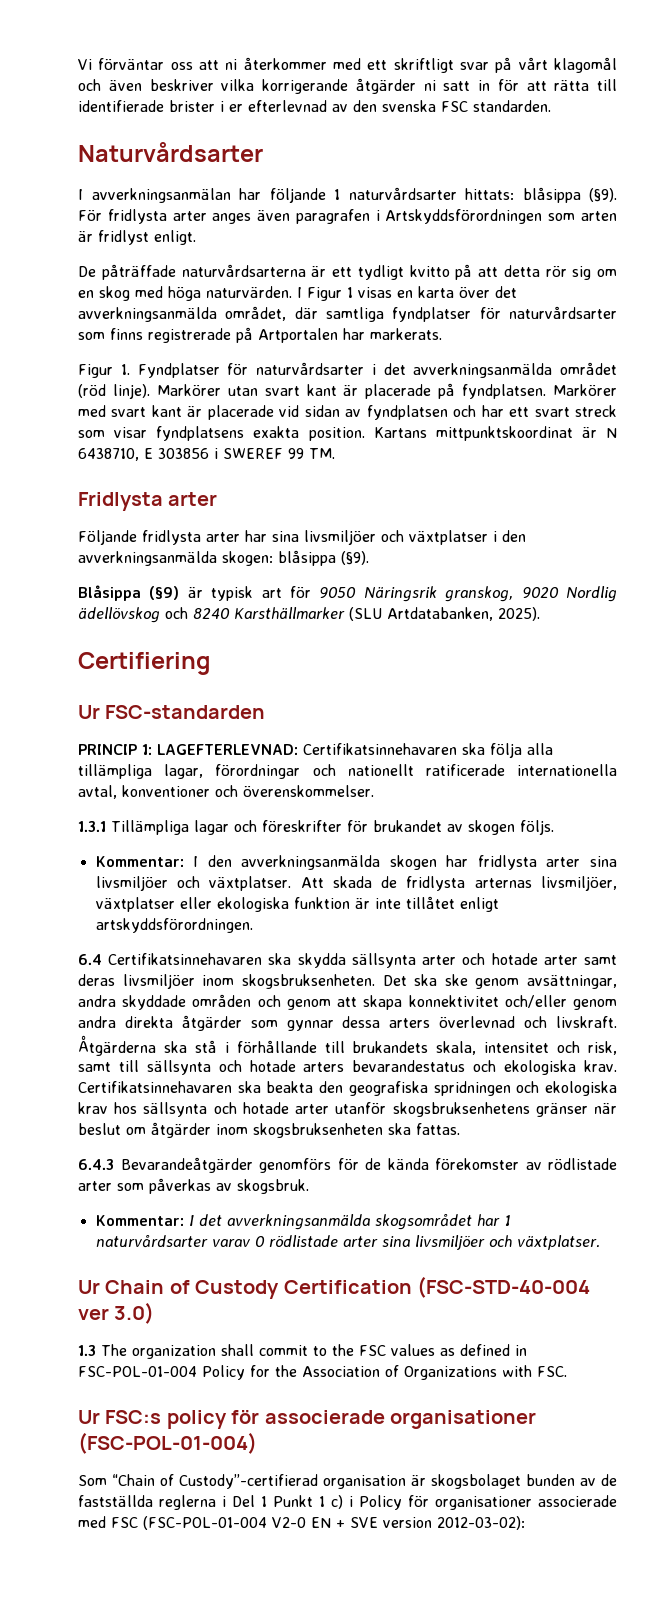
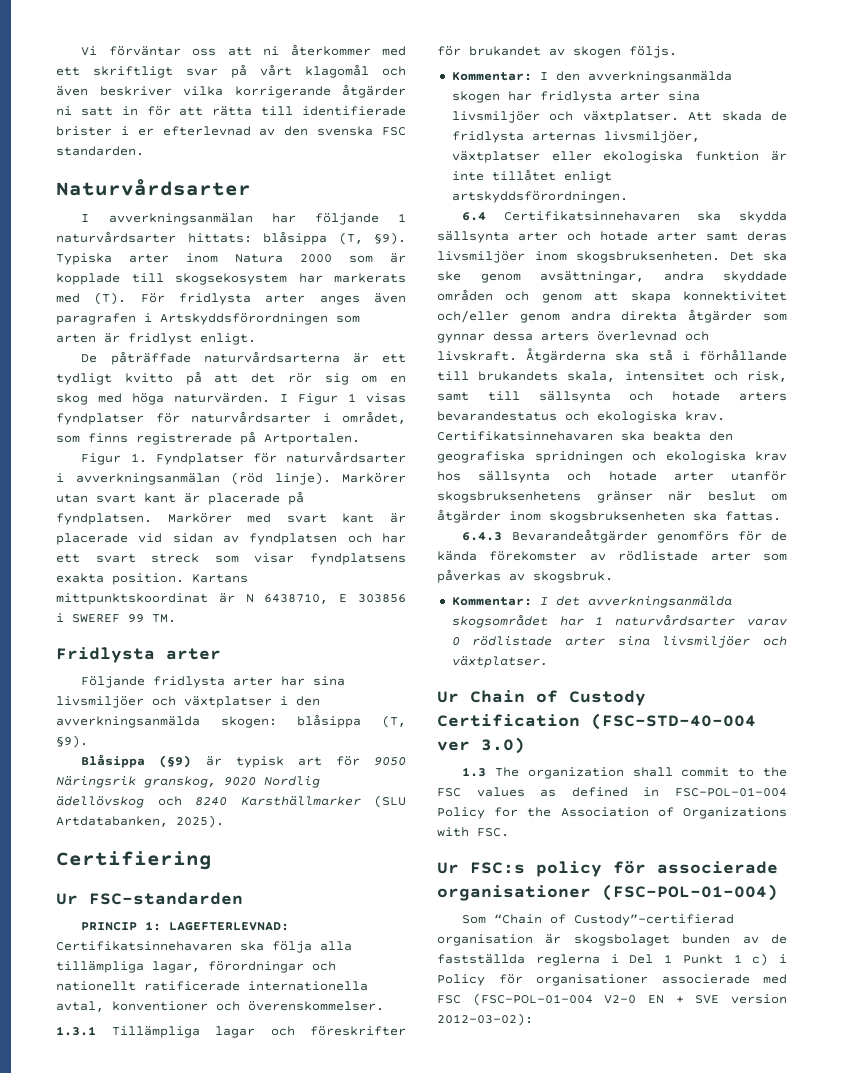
- I avverkningsanmälan har följande 1 naturvårdsarter hittats: blåsippa (§9). För fridlysta arter anges även paragrafen i Artskyddsförordningen som arten är fridlyst enligt.
+ I avverkningsanmälan har följande 1 naturvårdsarter hittats: blåsippa (T, §9). Typiska arter inom Natura 2000 som är kopplade till skogsekosystem har markerats med (T). För fridlysta arter anges även paragrafen i Artskyddsförordningen som arten är fridlyst enligt.
- De påträffade naturvårdsarterna är ett tydligt kvitto på att detta rör sig om en skog med höga naturvärden.
+ De påträffade naturvårdsarterna är ett tydligt kvitto på att det rör sig om en skog med höga naturvärden.
- I Figur 1 visas en karta över det avverkningsanmälda området, där samtliga fyndplatser för naturvårdsarter som finns registrerade på Artportalen har markerats.
+ I Figur 1 visas fyndplatser för naturvårdsarter i området, som finns registrerade på Artportalen.
- Figur 1. Fyndplatser för naturvårdsarter i det avverkningsanmälda området (röd linje).
+ Figur 1. Fyndplatser för naturvårdsarter i avverkningsanmälan (röd linje).
- Följande fridlysta arter har sina livsmiljöer och växtplatser i den avverkningsanmälda skogen: blåsippa (§9).
+ Följande fridlysta arter har sina livsmiljöer och växtplatser i den avverkningsanmälda skogen: blåsippa (T, §9).

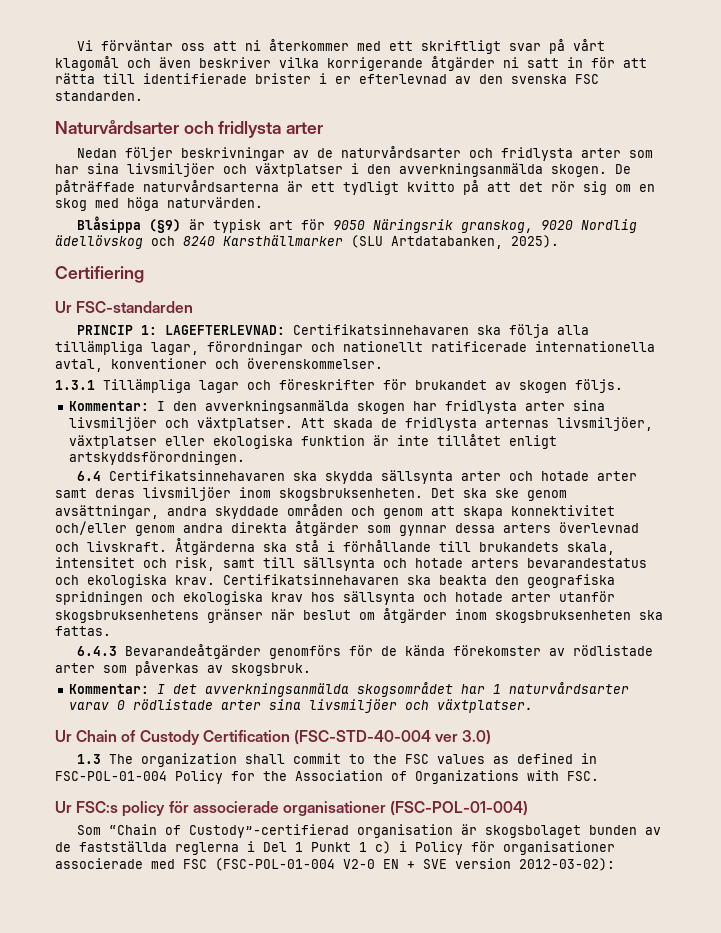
- Naturvårdsarter
- I avverkningsanmälan har följande 1 naturvårdsarter hittats: blåsippa (T, §9). Typiska arter inom Natura 2000 som är kopplade till skogsekosystem har markerats med (T). För fridlysta arter anges även paragrafen i Artskyddsförordningen som arten är fridlyst enligt.
- De påträffade naturvårdsarterna är ett tydligt kvitto på att det rör sig om en skog med höga naturvärden. I Figur 1 visas fyndplatser för naturvårdsarter i området, som finns registrerade på Artportalen.
- Figur 1. Fyndplatser för naturvårdsarter i avverkningsanmälan (röd linje). Markörer utan svart kant är placerade på fyndplatsen. Markörer med svart kant är placerade vid sidan av fyndplatsen och har ett svart streck som visar fyndplatsens exakta position. Kartans mittpunktskoordinat är N 6438710, E 303856 i SWEREF 99 TM.
- Fridlysta arter
- Följande fridlysta arter har sina livsmiljöer och växtplatser i den avverkningsanmälda skogen: blåsippa (T, §9).
+ Naturvårdsarter och fridlysta arter
+ Nedan följer beskrivningar av de naturvårdsarter och fridlysta arter som har sina livsmiljöer och växtplatser i den avverkningsanmälda skogen. De påträffade naturvårdsarterna är ett tydligt kvitto på att det rör sig om en skog med höga naturvärden.

